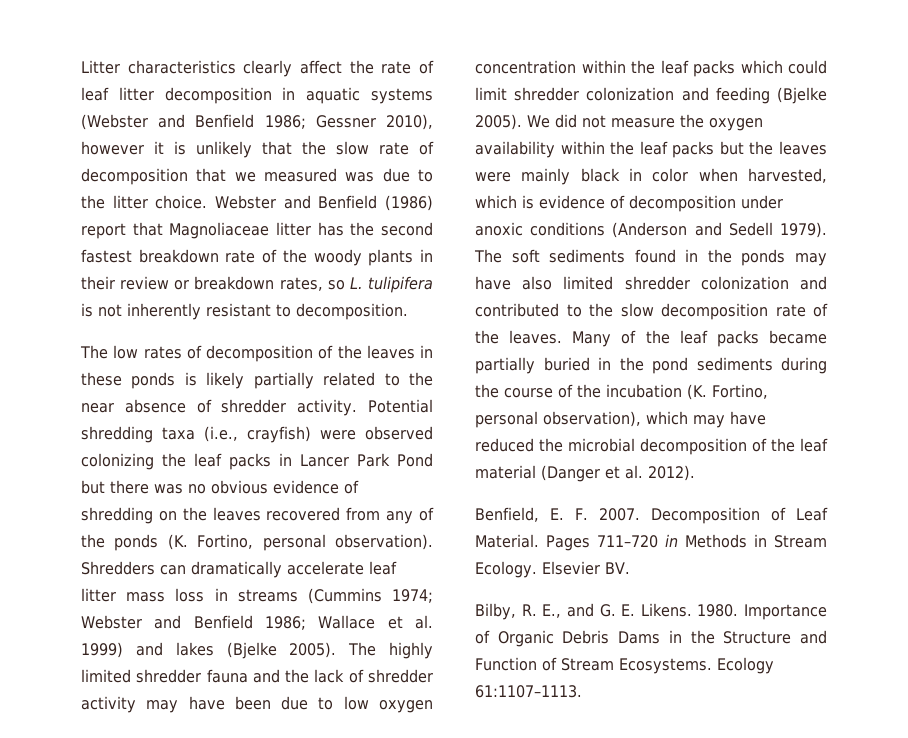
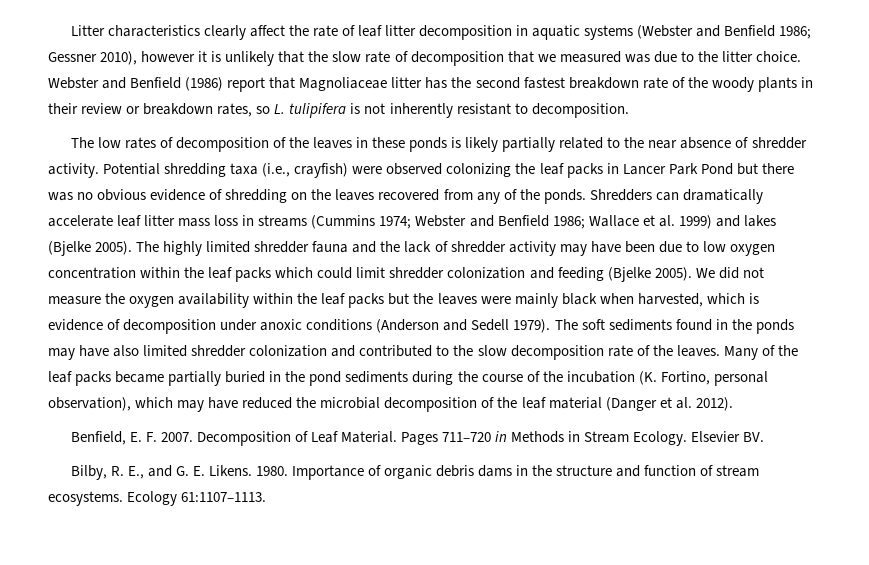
- Potential shredding taxa (i.e., crayfish) were observed colonizing the leaf packs in Lancer Park Pond but there was no obvious evidence of shredding on the leaves recovered from any of the ponds (K. Fortino, personal observation).
+ Potential shredding taxa (i.e., crayfish) were observed colonizing the leaf packs in Lancer Park Pond but there was no obvious evidence of shredding on the leaves recovered from any of the ponds.
- We did not measure the oxygen availability within the leaf packs but the leaves were mainly black in color when harvested, which is evidence of decomposition under anoxic conditions (Anderson and Sedell 1979).
+ We did not measure the oxygen availability within the leaf packs but the leaves were mainly black when harvested, which is evidence of decomposition under anoxic conditions (Anderson and Sedell 1979).
- Importance of Organic Debris Dams in the Structure and Function of Stream Ecosystems.
+ Importance of organic debris dams in the structure and function of stream ecosystems.

